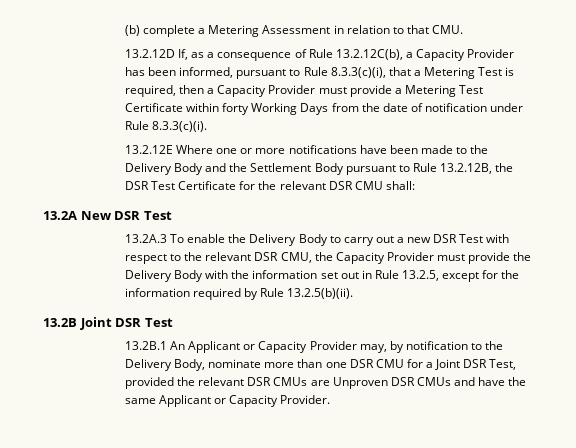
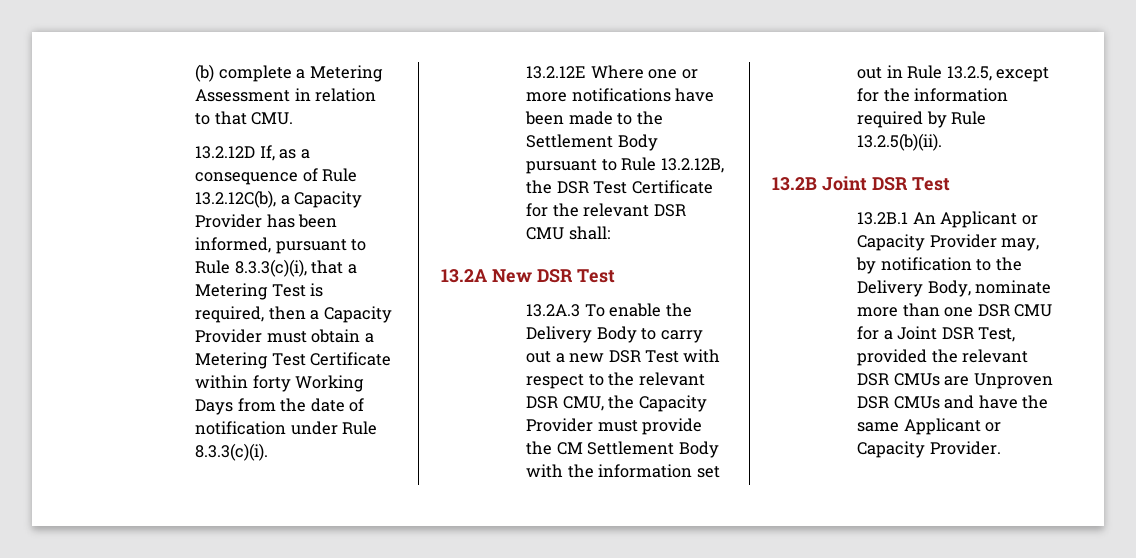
- 13.2.12D If, as a consequence of Rule 13.2.12C(b), a Capacity Provider has been informed, pursuant to Rule 8.3.3(c)(i), that a Metering Test is required, then a Capacity Provider must provide a Metering Test Certificate within forty Working Days from the date of notification under Rule 8.3.3(c)(i).
+ 13.2.12D If, as a consequence of Rule 13.2.12C(b), a Capacity Provider has been informed, pursuant to Rule 8.3.3(c)(i), that a Metering Test is required, then a Capacity Provider must obtain a Metering Test Certificate within forty Working Days from the date of notification under Rule 8.3.3(c)(i).
- 13.2.12E Where one or more notifications have been made to the Delivery Body and the Settlement Body pursuant to Rule 13.2.12B, the DSR Test Certificate for the relevant DSR CMU shall:
+ 13.2.12E Where one or more notifications have been made to the Settlement Body pursuant to Rule 13.2.12B, the DSR Test Certificate for the relevant DSR CMU shall:
- 13.2A.3 To enable the Delivery Body to carry out a new DSR Test with respect to the relevant DSR CMU, the Capacity Provider must provide the Delivery Body with the information set out in Rule 13.2.5, except for the information required by Rule 13.2.5(b)(ii).
+ 13.2A.3 To enable the Delivery Body to carry out a new DSR Test with respect to the relevant DSR CMU, the Capacity Provider must provide the CM Settlement Body with the information set out in Rule 13.2.5, except for the information required by Rule 13.2.5(b)(ii).

